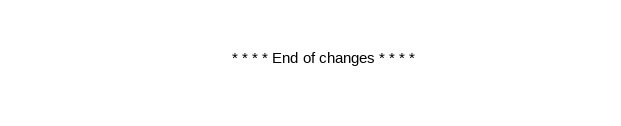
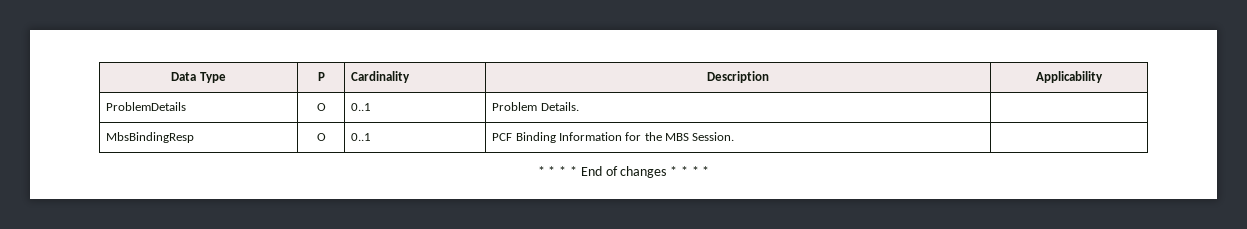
+ Data Type | P | Cardinality | Description | Applicability
+ ProblemDetails | O | 0..1 | Problem Details. |
+ MbsBindingResp | O | 0..1 | PCF Binding Information for the MBS Session. |

